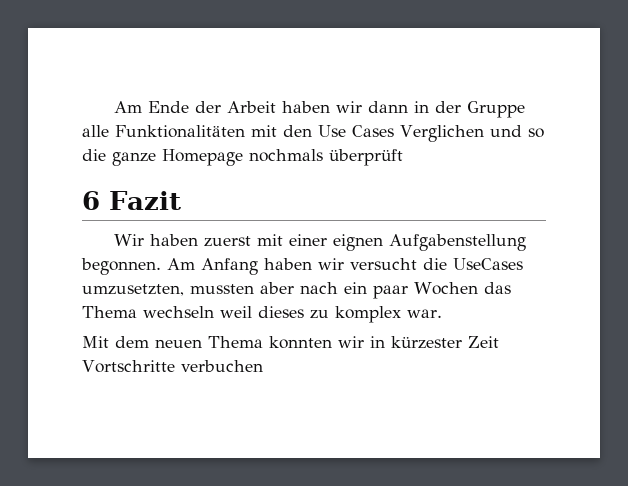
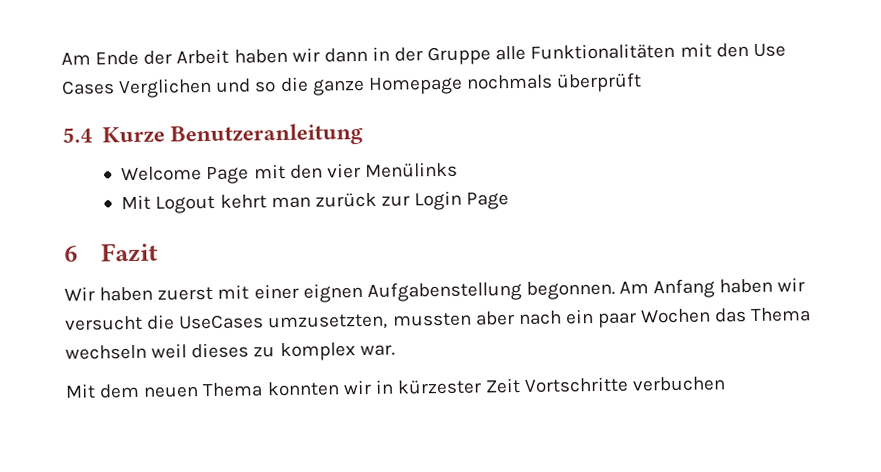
+ 5.4 Kurze Benutzeranleitung
+ Welcome Page mit den vier Menülinks
+ Mit Logout kehrt man zurück zur Login Page

